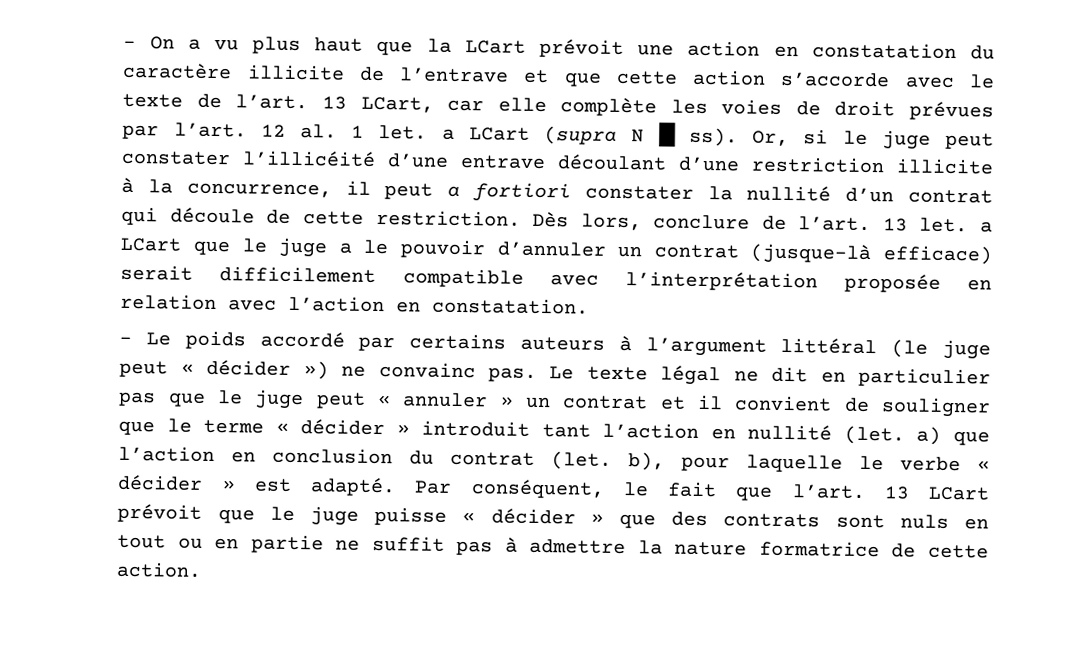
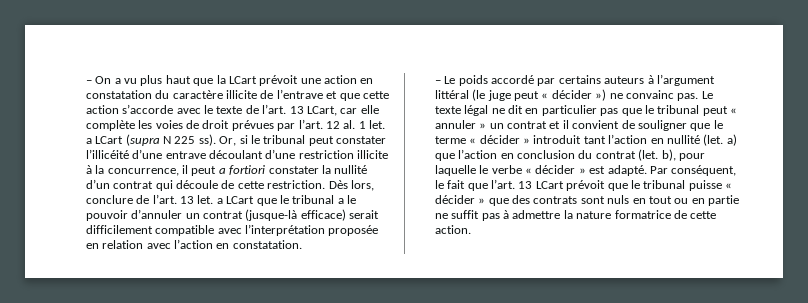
- 12 al. 1 let. a LCart (supra N █ ss).
+ 12 al. 1 let. a LCart (supra N 225 ss).
- Or, si le juge peut constater l’illicéité d’une entrave découlant d’une restriction illicite à la concurrence, il peut a fortiori constater la nullité d’un contrat qui découle de cette restriction.
+ Or, si le tribunal peut constater l’illicéité d’une entrave découlant d’une restriction illicite à la concurrence, il peut a fortiori constater la nullité d’un contrat qui découle de cette restriction.
- 13 let. a LCart que le juge a le pouvoir d’annuler un contrat (jusque-là efficace) serait difficilement compatible avec l’interprétation proposée en relation avec l’action en constatation.
+ 13 let. a LCart que le tribunal a le pouvoir d’annuler un contrat (jusque-là efficace) serait difficilement compatible avec l’interprétation proposée en relation avec l’action en constatation.
- Le texte légal ne dit en particulier pas que le juge peut « annuler » un contrat et il convient de souligner que le terme « décider » introduit tant l’action en nullité (let. a) que l’action en conclusion du contrat (let. b), pour laquelle le verbe « décider » est adapté.
+ Le texte légal ne dit en particulier pas que le tribunal peut « annuler » un contrat et il convient de souligner que le terme « décider » introduit tant l’action en nullité (let. a) que l’action en conclusion du contrat (let. b), pour laquelle le verbe « décider » est adapté.
- 13 LCart prévoit que le juge puisse « décider » que des contrats sont nuls en tout ou en partie ne suffit pas à admettre la nature formatrice de cette action.
+ 13 LCart prévoit que le tribunal puisse « décider » que des contrats sont nuls en tout ou en partie ne suffit pas à admettre la nature formatrice de cette action.

